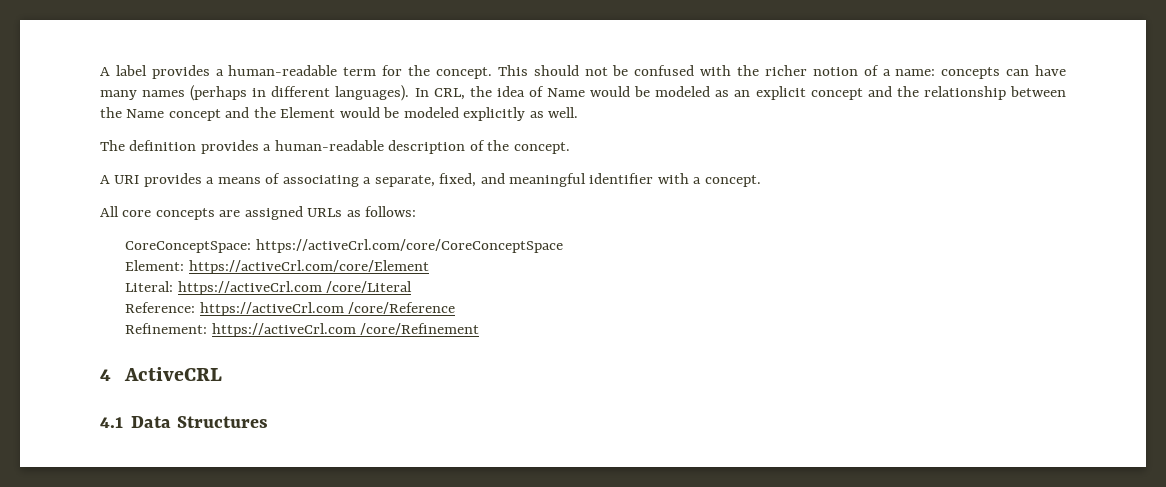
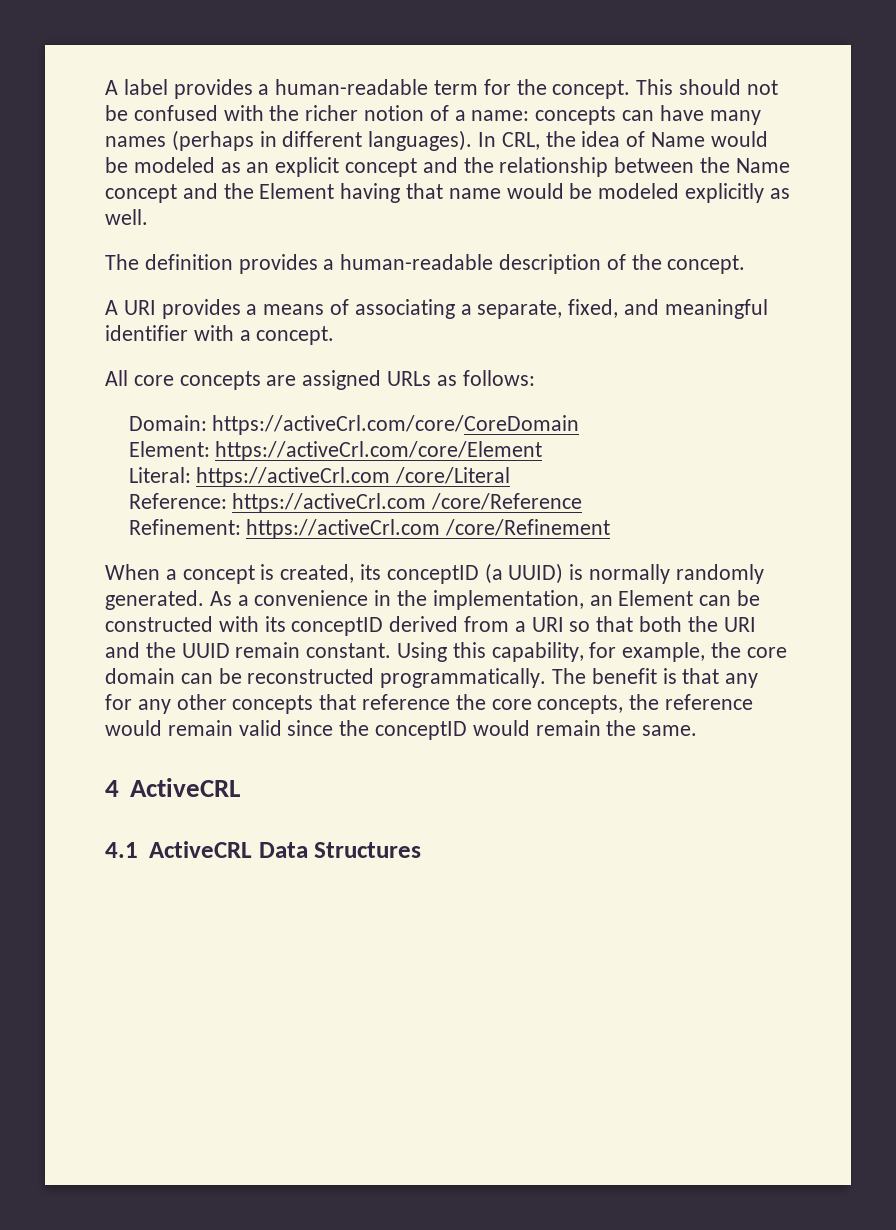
- In CRL, the idea of Name would be modeled as an explicit concept and the relationship between the Name concept and the Element would be modeled explicitly as well.
+ In CRL, the idea of Name would be modeled as an explicit concept and the relationship between the Name concept and the Element having that name would be modeled explicitly as well.
- CoreConceptSpace: https://activeCrl.com/core/CoreConceptSpace
+ Domain: https://activeCrl.com/core/CoreDomain
+ When a concept is created, its conceptID (a UUID) is normally randomly generated. As a convenience in the implementation, an Element can be constructed with its conceptID derived from a URI so that both the URI and the UUID remain constant. Using this capability, for example, the core domain can be reconstructed programmatically. The benefit is that any for any other concepts that reference the core concepts, the reference would remain valid since the conceptID would remain the same.
- 4.1 Data Structures
+ 4.1 ActiveCRL Data Structures

